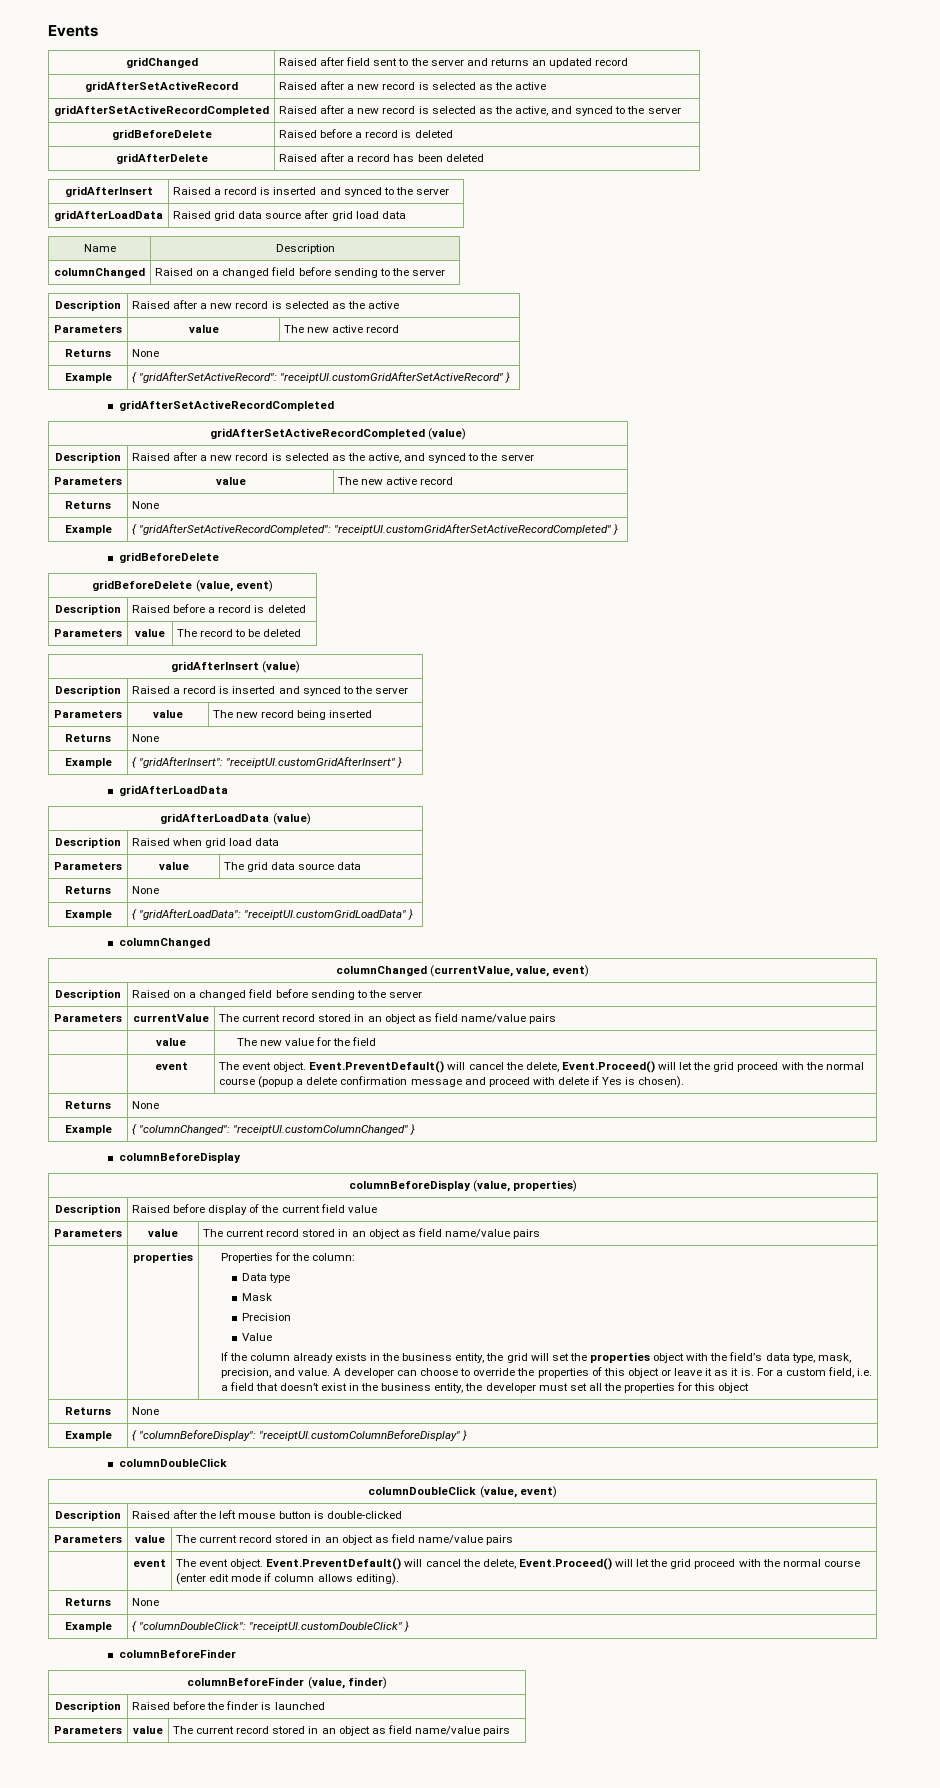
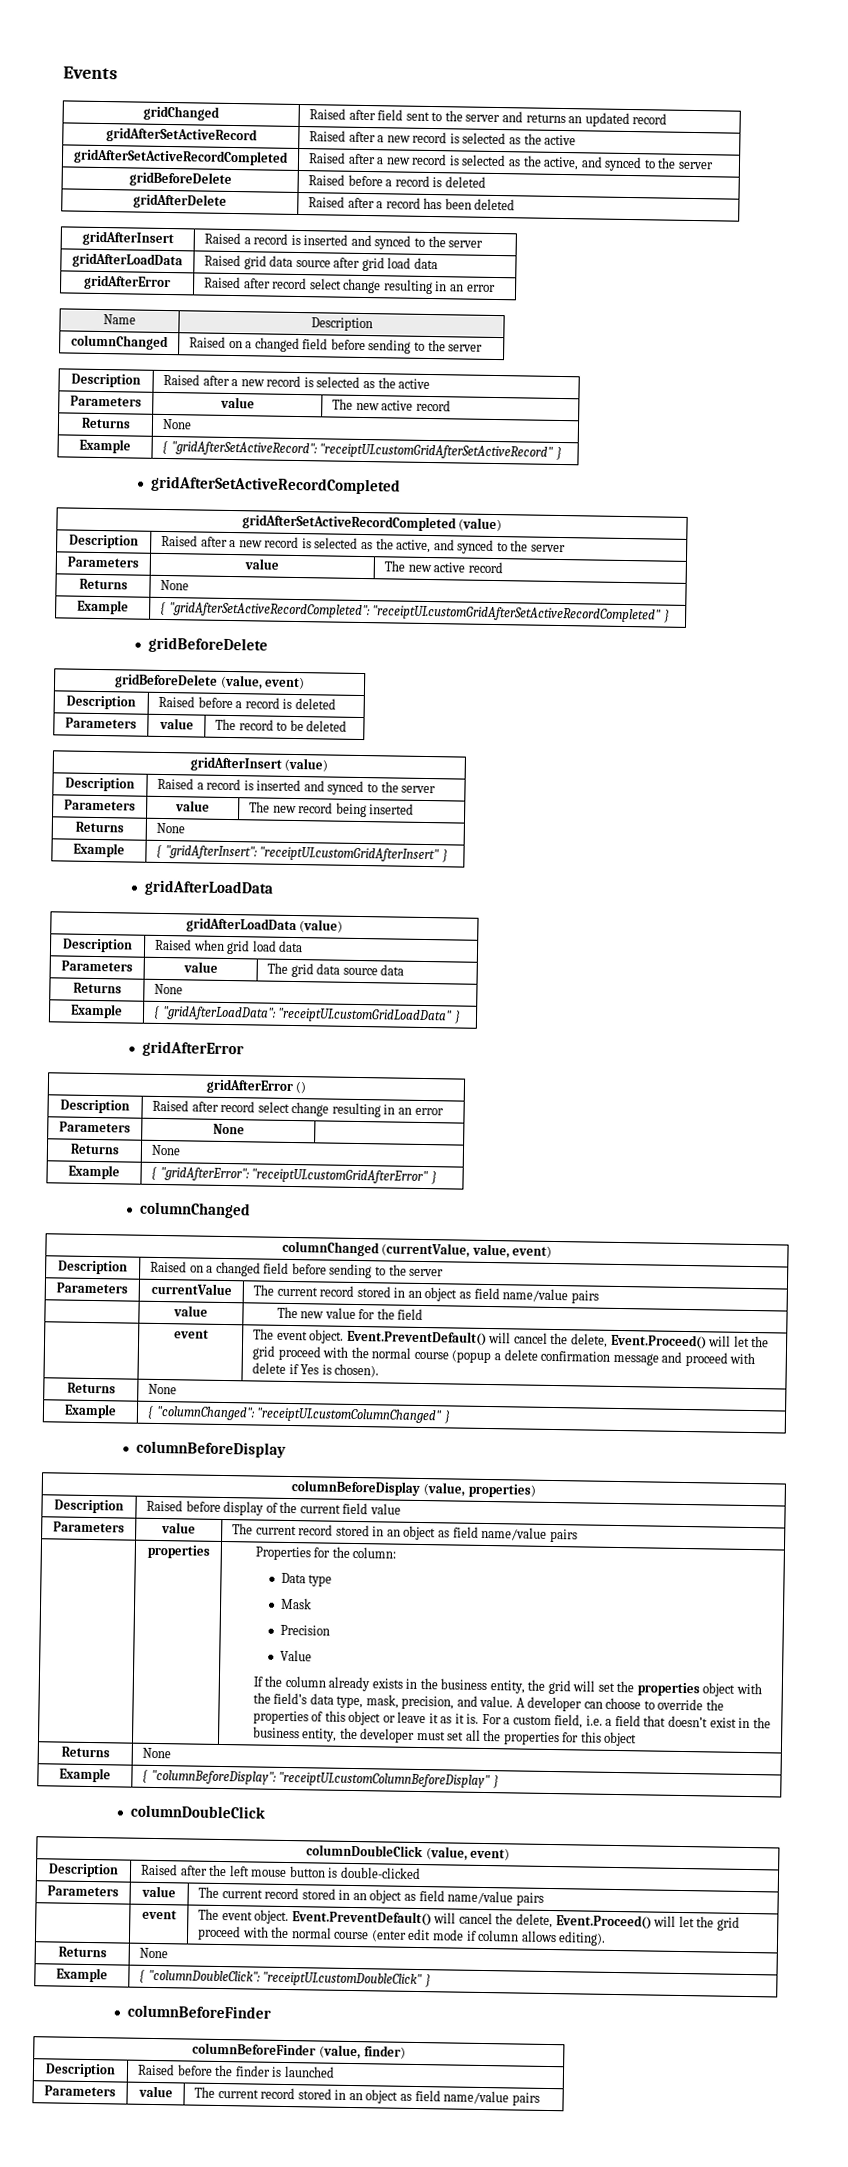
+ gridAfterError | Raised after record select change resulting in an error
  Example | { "gridAfterLoadData": "receiptUI.customGridLoadData" }
+ gridAfterError
+ gridAfterError ()
+ Description | Raised after record select change resulting in an error
+ Parameters | None |
+ Returns | None
+ Example | { "gridAfterError": "receiptUI.customGridAfterError" }

